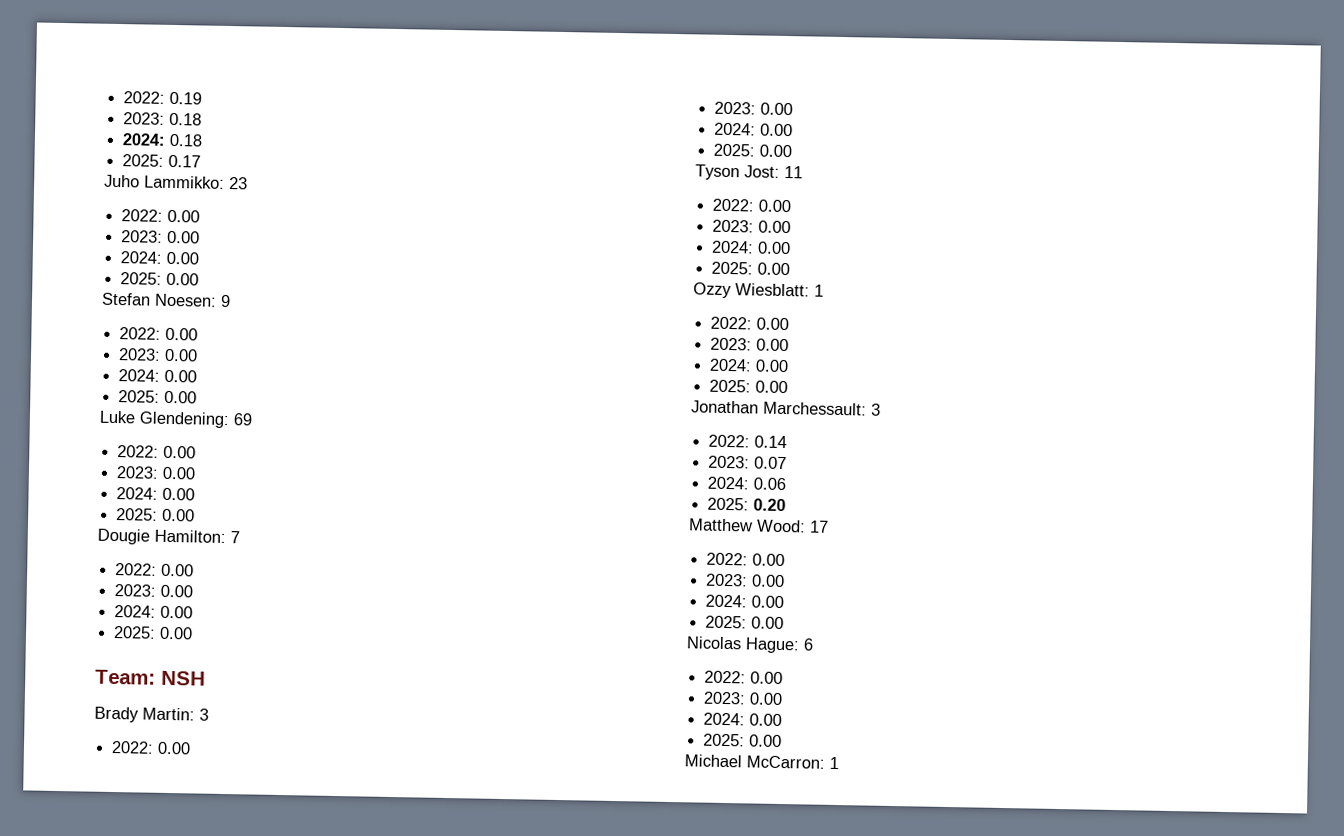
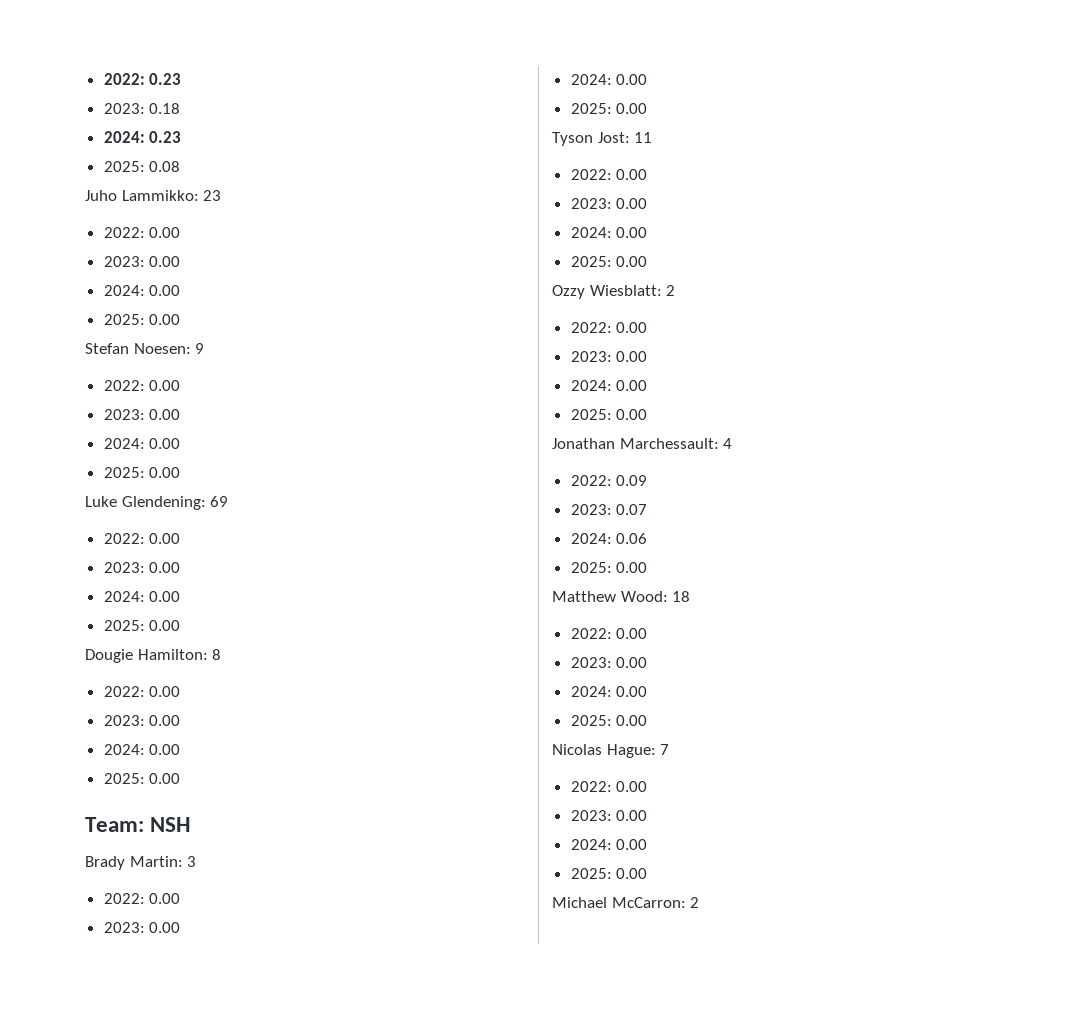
- 2022: 0.19
+ 2022: 0.23
- 2024: 0.18
- 2025: 0.17
+ 2024: 0.23
+ 2025: 0.08
- Dougie Hamilton: 7
+ Dougie Hamilton: 8
- Ozzy Wiesblatt: 1
+ Ozzy Wiesblatt: 2
- Jonathan Marchessault: 3
- 2022: 0.14
+ Jonathan Marchessault: 4
+ 2022: 0.09
  2024: 0.06
- 2025: 0.20
+ 2025: 0.00
- Matthew Wood: 17
+ Matthew Wood: 18
- Nicolas Hague: 6
+ Nicolas Hague: 7
- Michael McCarron: 1
+ Michael McCarron: 2

